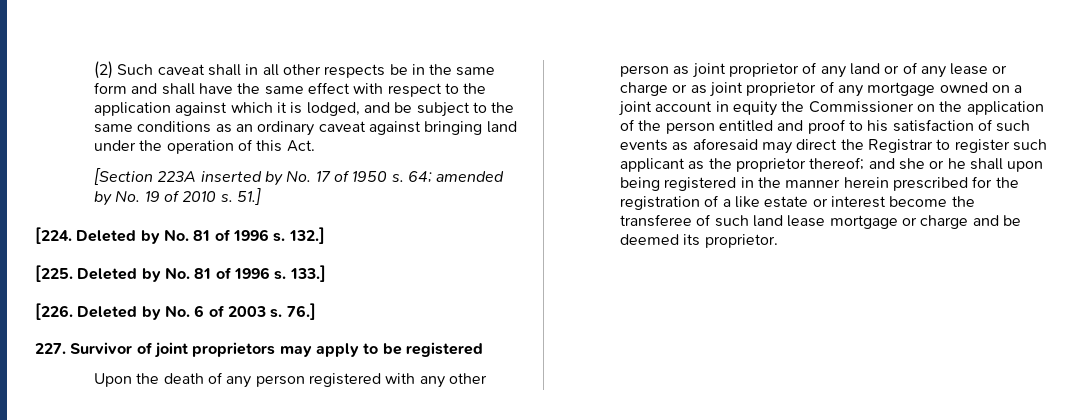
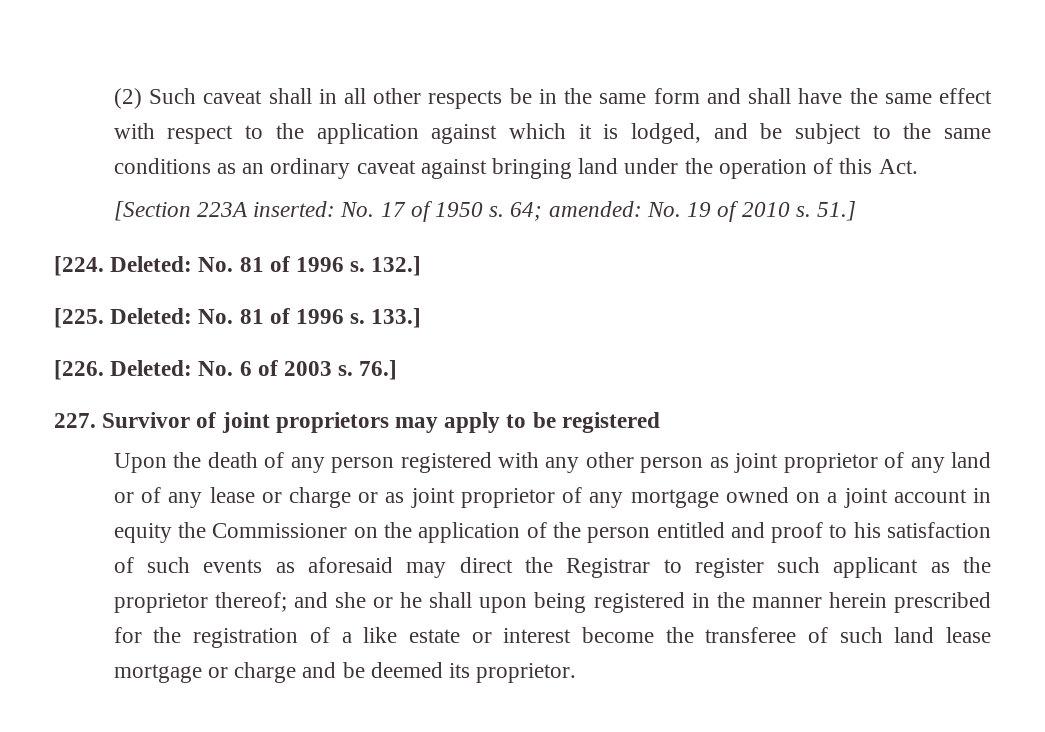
- [Section 223A inserted by No. 17 of 1950 s.
+ [Section 223A inserted: No. 17 of 1950 s.
- 64; amended by No. 19 of 2010 s.
+ 64; amended: No. 19 of 2010 s.
- [224. Deleted by No. 81 of 1996 s.
+ [224. Deleted: No. 81 of 1996 s.
- [225. Deleted by No. 81 of 1996 s.
+ [225. Deleted: No. 81 of 1996 s.
- [226. Deleted by No. 6 of 2003 s.
+ [226. Deleted: No. 6 of 2003 s.

